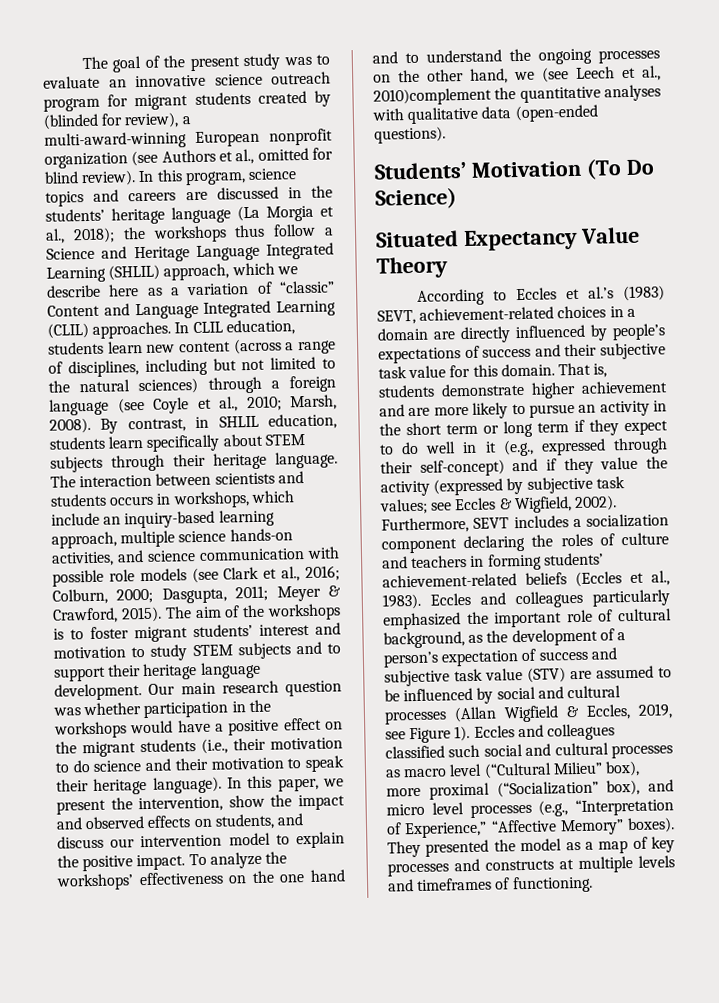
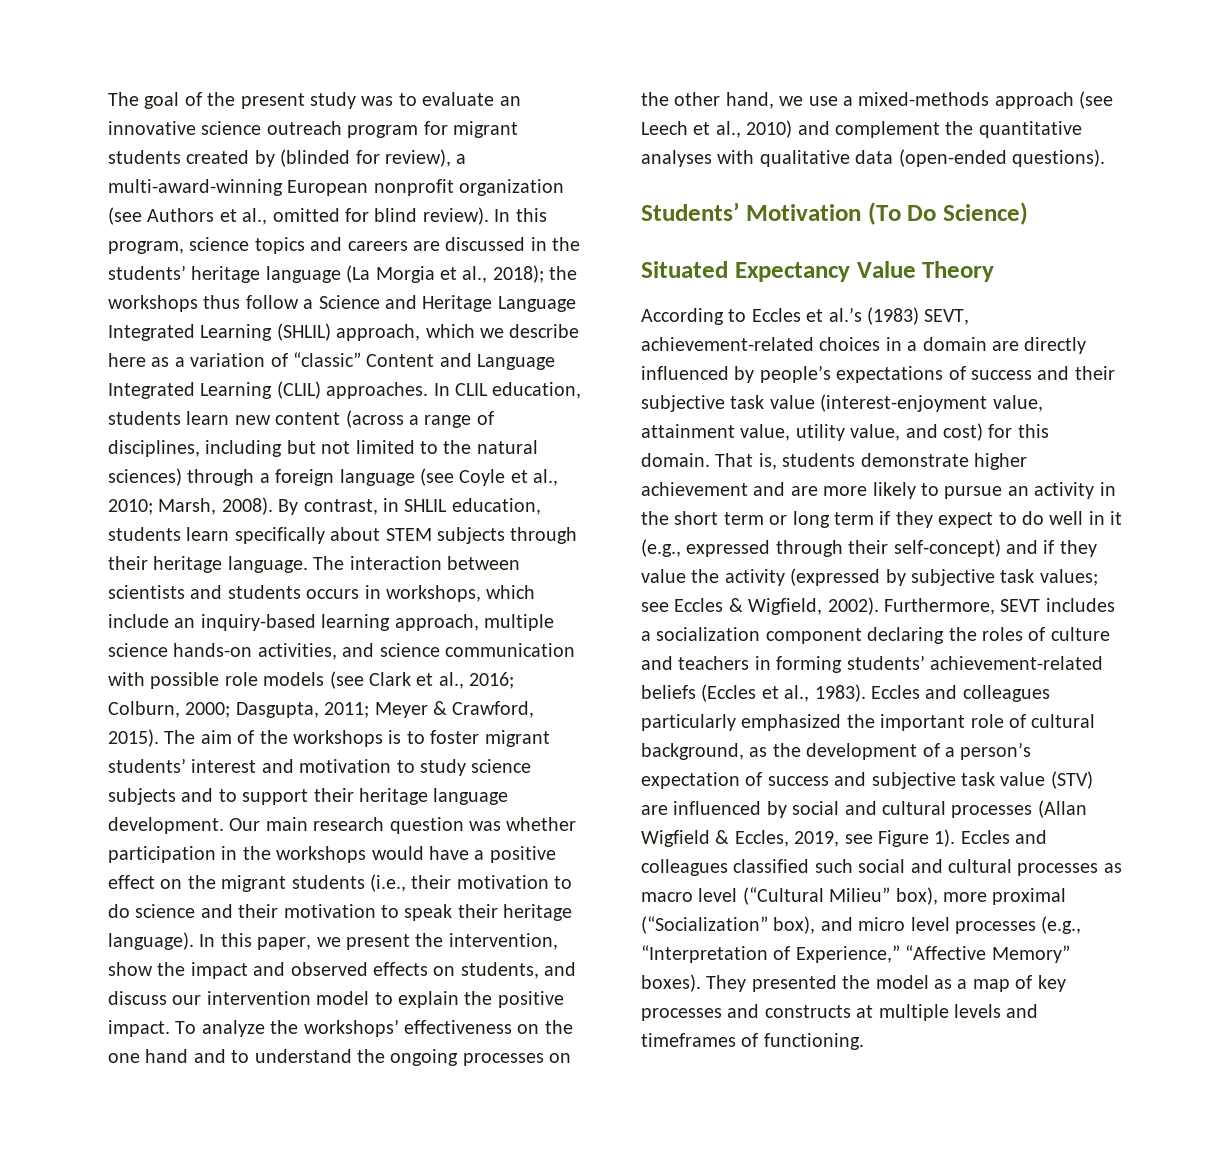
- The aim of the workshops is to foster migrant students’ interest and motivation to study STEM subjects and to support their heritage language development.
+ The aim of the workshops is to foster migrant students’ interest and motivation to study science subjects and to support their heritage language development.
- To analyze the workshops’ effectiveness on the one hand and to understand the ongoing processes on the other hand, we (see Leech et al., 2010)complement the quantitative analyses with qualitative data (open-ended questions).
+ To analyze the workshops’ effectiveness on the one hand and to understand the ongoing processes on the other hand, we use a mixed-methods approach (see Leech et al., 2010) and complement the quantitative analyses with qualitative data (open-ended questions).
- According to Eccles et al.’s (1983) SEVT, achievement-related choices in a domain are directly influenced by people’s expectations of success and their subjective task value for this domain.
+ According to Eccles et al.’s (1983) SEVT, achievement-related choices in a domain are directly influenced by people’s expectations of success and their subjective task value (interest-enjoyment value, attainment value, utility value, and cost) for this domain.
- Eccles and colleagues particularly emphasized the important role of cultural background, as the development of a person’s expectation of success and subjective task value (STV) are assumed to be influenced by social and cultural processes (Allan Wigfield & Eccles, 2019, see Figure 1).
+ Eccles and colleagues particularly emphasized the important role of cultural background, as the development of a person’s expectation of success and subjective task value (STV) are influenced by social and cultural processes (Allan Wigfield & Eccles, 2019, see Figure 1).

